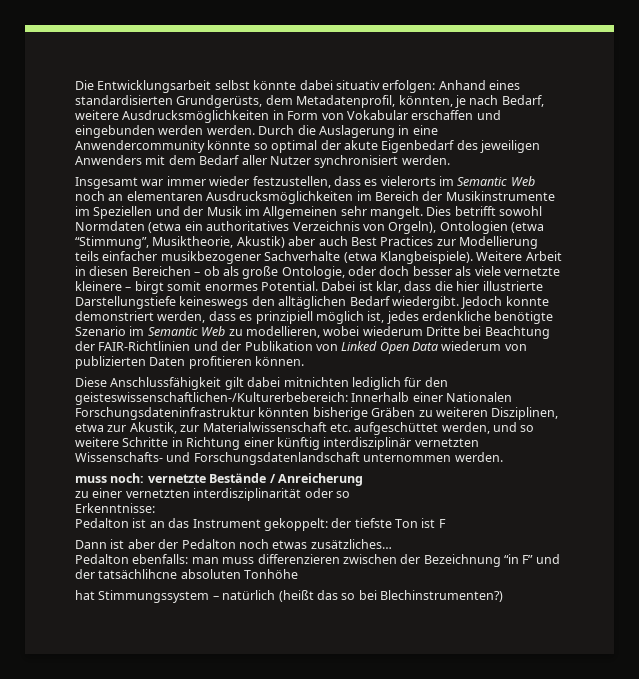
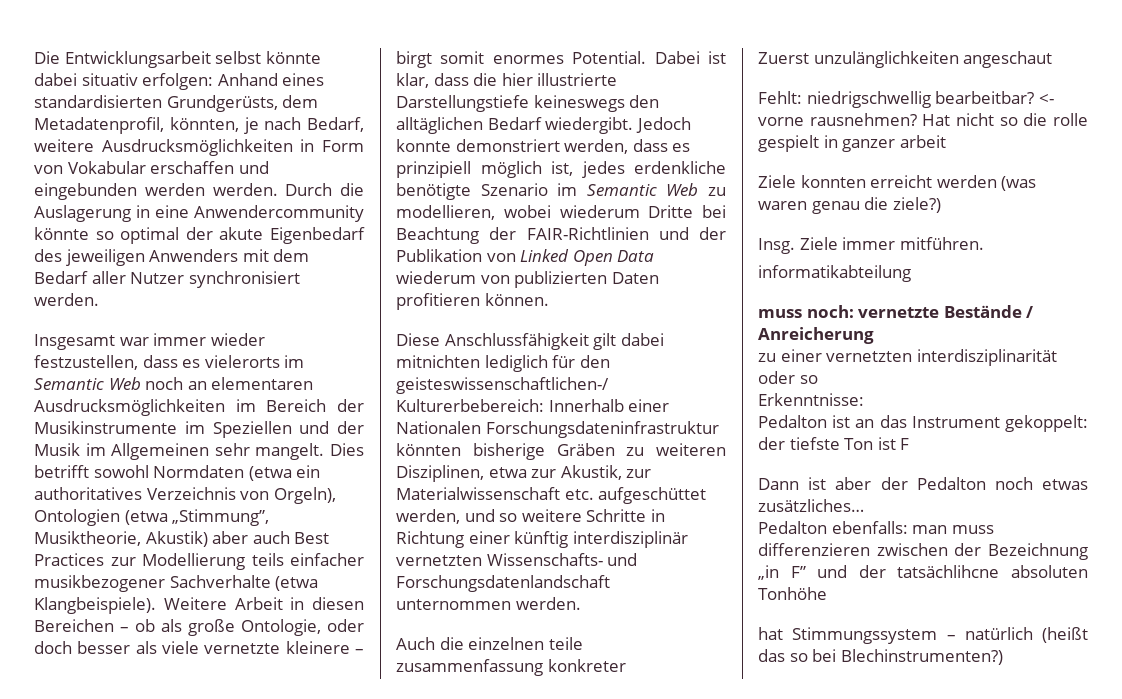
- Dies betrifft sowohl Normdaten (etwa ein authoritatives Verzeichnis von Orgeln), Ontologien (etwa “Stimmung”, Musiktheorie, Akustik) aber auch Best Practices zur Modellierung teils einfacher musikbezogener Sachverhalte (etwa Klangbeispiele).
+ Dies betrifft sowohl Normdaten (etwa ein authoritatives Verzeichnis von Orgeln), Ontologien (etwa „Stimmung”, Musiktheorie, Akustik) aber auch Best Practices zur Modellierung teils einfacher musikbezogener Sachverhalte (etwa Klangbeispiele).
+ Auch die einzelnen teile zusammenfassung konkreter
+ Zuerst unzulänglichkeiten angeschaut
+ Fehlt: niedrigschwellig bearbeitbar? <- vorne rausnehmen? Hat nicht so die rolle gespielt in ganzer arbeit
+ Ziele konnten erreicht werden (was waren genau die ziele?)
+ Insg. Ziele immer mitführen.
+ informatikabteilung
- Pedalton ebenfalls: man muss differenzieren zwischen der Bezeichnung “in F” und der tatsächlihcne absoluten Tonhöhe
+ Pedalton ebenfalls: man muss differenzieren zwischen der Bezeichnung „in F” und der tatsächlihcne absoluten Tonhöhe

